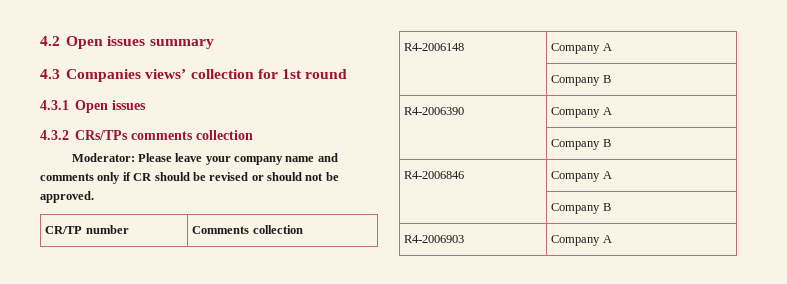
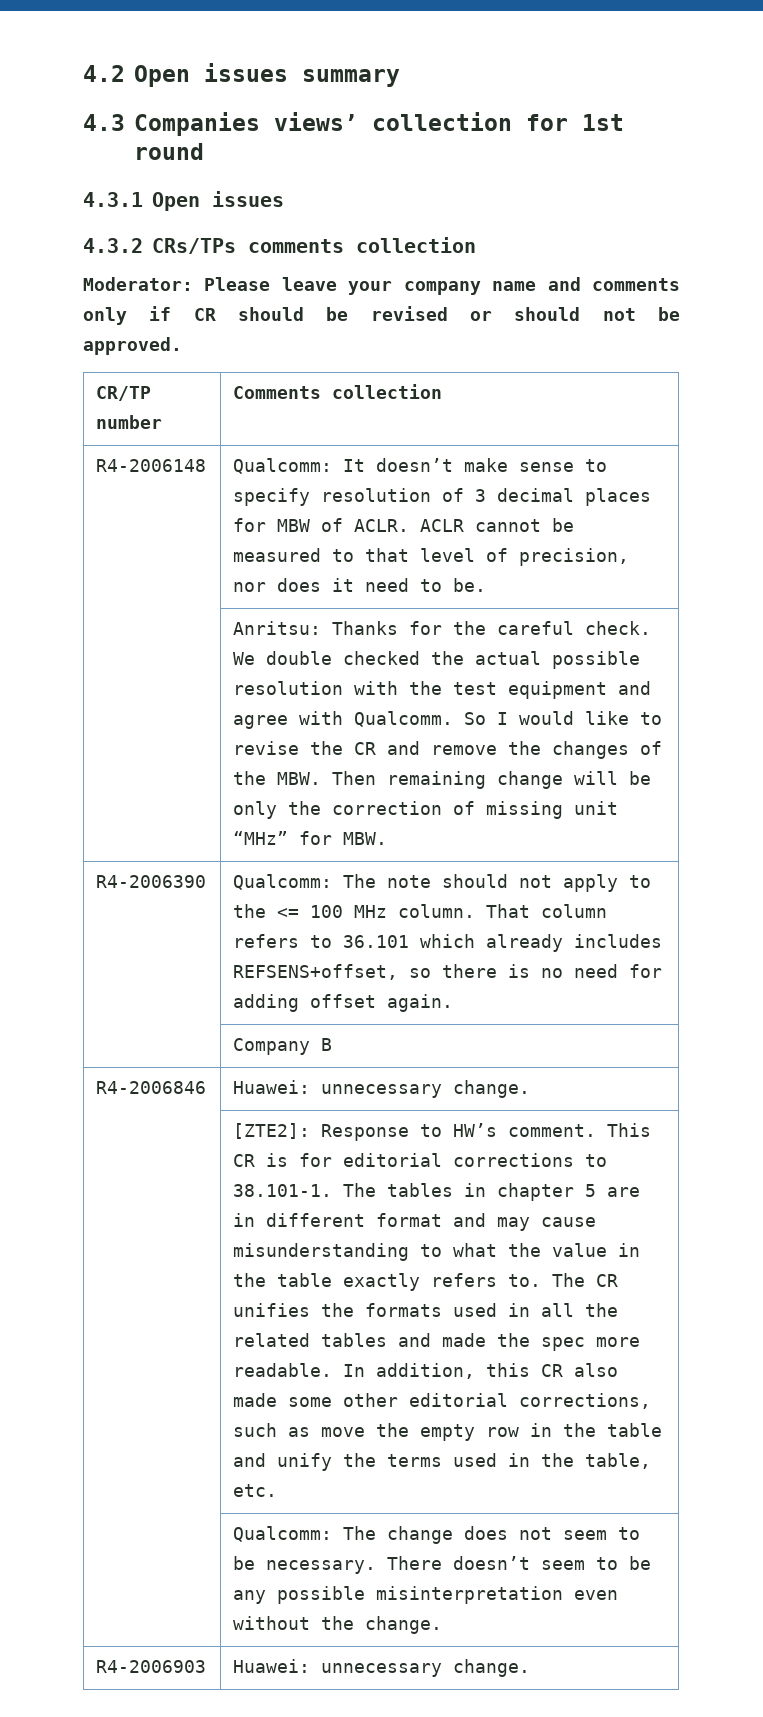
- R4-2006148 | Company A
+ R4-2006148 | Qualcomm: It doesn’t make sense to specify resolution of 3 decimal places for MBW of ACLR. ACLR cannot be measured to that level of precision, nor does it need to be.
+ | Anritsu: Thanks for the careful check. We double checked the actual possible resolution with the test equipment and agree with Qualcomm. So I would like to revise the CR and remove the changes of the MBW. Then remaining change will be only the correction of missing unit “MHz” for MBW.
+ R4-2006390 | Qualcomm: The note should not apply to the <= 100 MHz column. That column refers to 36.101 which already includes REFSENS+offset, so there is no need for adding offset again.
  | Company B
- R4-2006390 | Company A
- | Company B
- R4-2006846 | Company A
- | Company B
- R4-2006903 | Company A
+ R4-2006846 | Huawei: unnecessary change.
+ | [ZTE2]: Response to HW’s comment. This CR is for editorial corrections to 38.101-1. The tables in chapter 5 are in different format and may cause misunderstanding to what the value in the table exactly refers to. The CR unifies the formats used in all the related tables and made the spec more readable. In addition, this CR also made some other editorial corrections, such as move the empty row in the table and unify the terms used in the table, etc.
+ | Qualcomm: The change does not seem to be necessary. There doesn’t seem to be any possible misinterpretation even without the change.
+ R4-2006903 | Huawei: unnecessary change.

